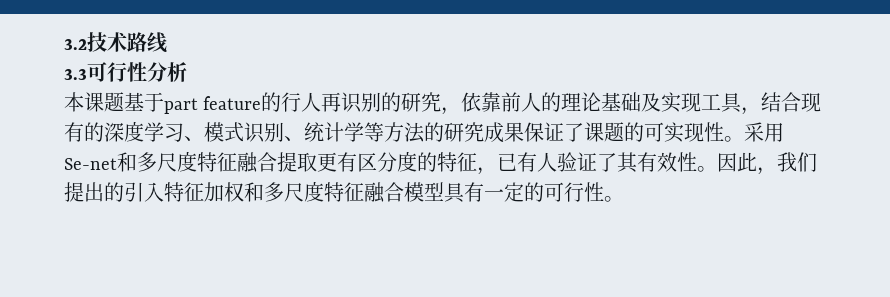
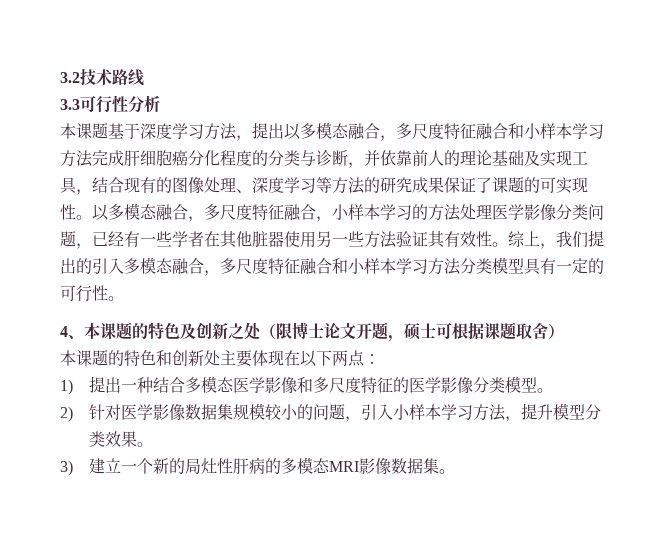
- 本课题基于part feature的行人再识别的研究，依靠前人的理论基础及实现工具，结合现有的深度学习、模式识别、统计学等方法的研究成果保证了课题的可实现性。
+ 本课题基于深度学习方法，提出以多模态融合，多尺度特征融合和小样本学习方法完成肝细胞癌分化程度的分类与诊断，并依靠前人的理论基础及实现工具，结合现有的图像处理、深度学习等方法的研究成果保证了课题的可实现性。
- 采用Se-net和多尺度特征融合提取更有区分度的特征，已有人验证了其有效性。
+ 以多模态融合，多尺度特征融合，小样本学习的方法处理医学影像分类问题，已经有一些学者在其他脏器使用另一些方法验证其有效性。
- 因此，我们提出的引入特征加权和多尺度特征融合模型具有一定的可行性。
+ 综上，我们提出的引入多模态融合，多尺度特征融合和小样本学习方法分类模型具有一定的可行性。
+ 4、本课题的特色及创新之处（限博士论文开题，硕士可根据课题取舍）
+ 本课题的特色和创新处主要体现在以下两点：
+ 1)提出一种结合多模态医学影像和多尺度特征的医学影像分类模型。
+ 2)针对医学影像数据集规模较小的问题，引入小样本学习方法，提升模型分类效果。
+ 3)建立一个新的局灶性肝病的多模态MRI影像数据集。

